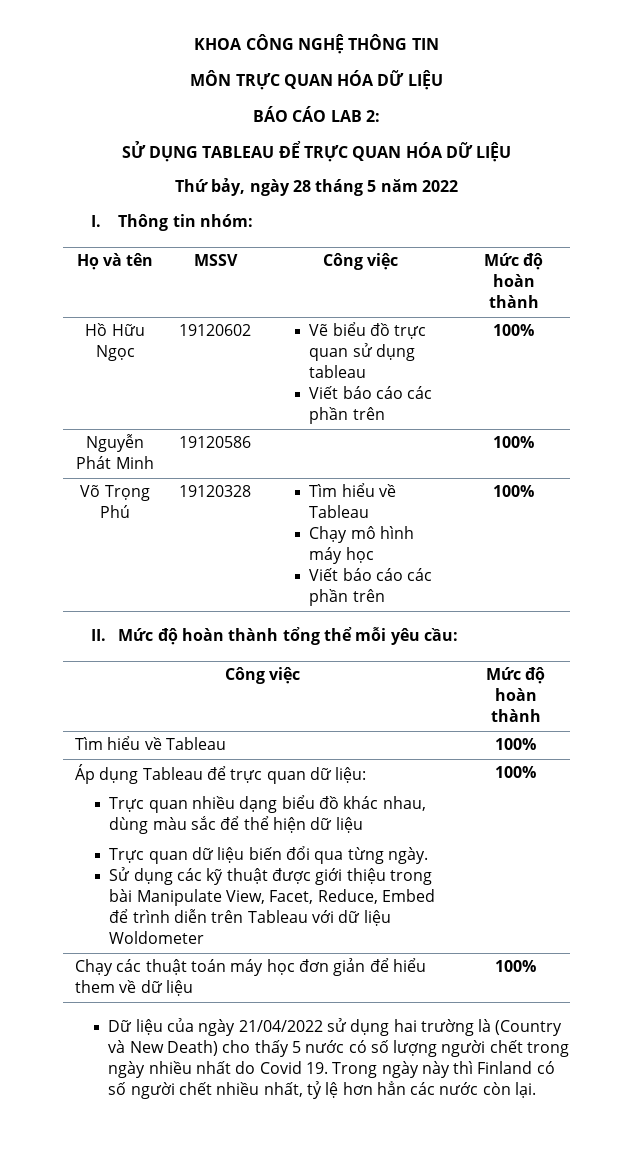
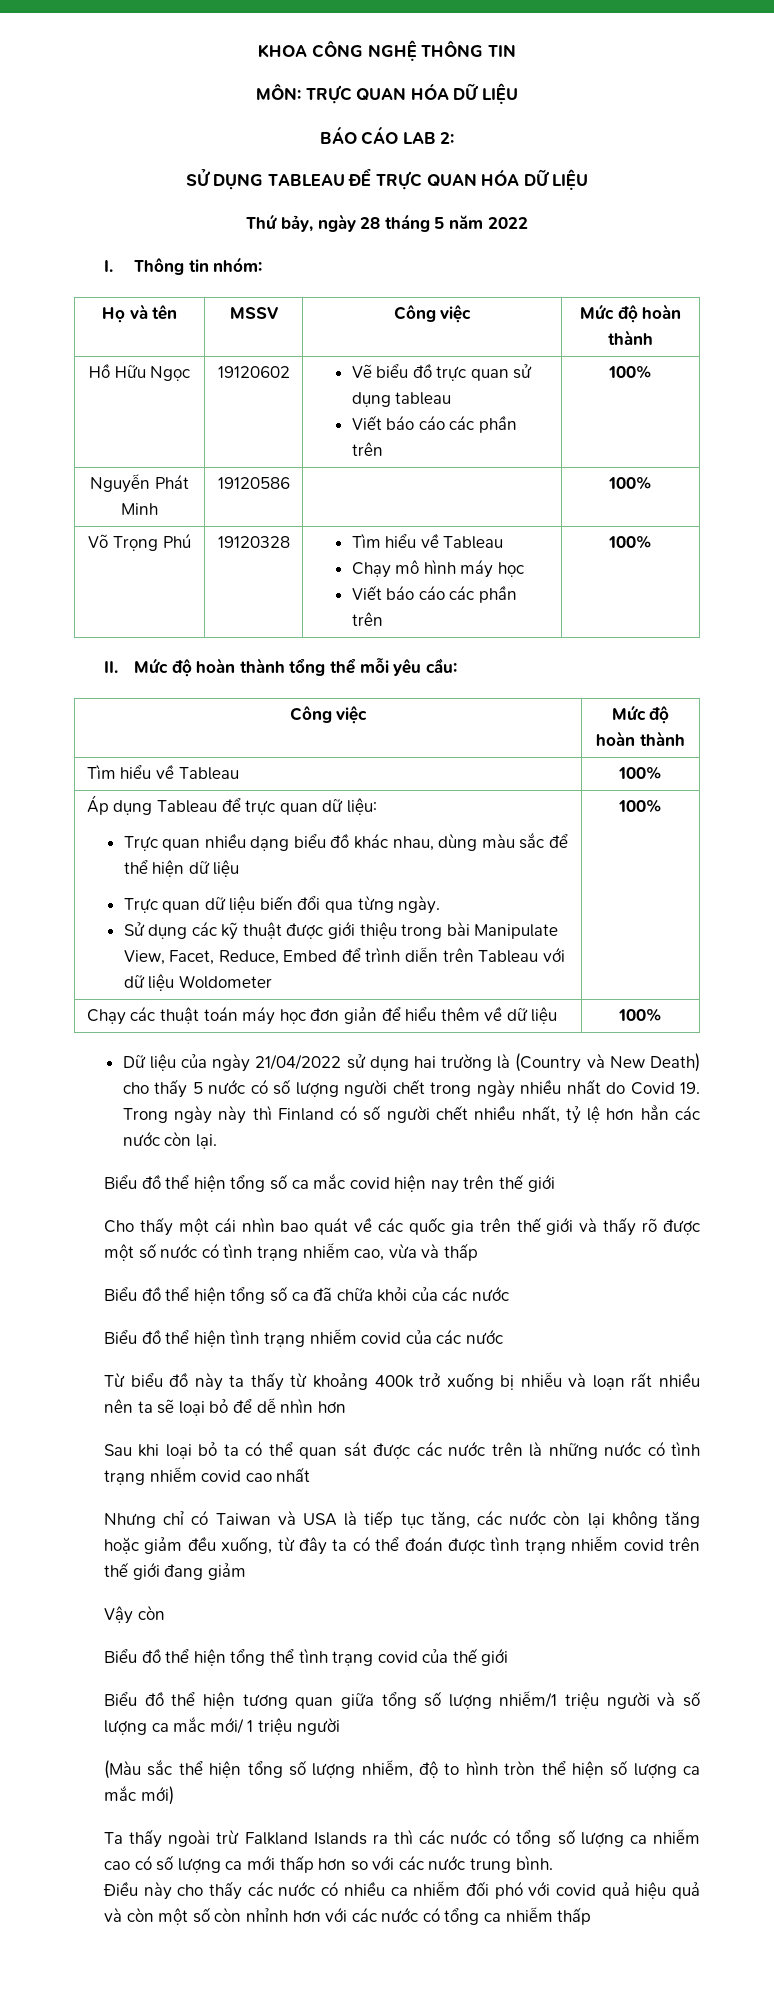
- MÔN TRỰC QUAN HÓA DỮ LIỆU
+ MÔN: TRỰC QUAN HÓA DỮ LIỆU
- Chạy các thuật toán máy học đơn giản để hiểu them về dữ liệu | 100%
+ Chạy các thuật toán máy học đơn giản để hiểu thêm về dữ liệu | 100%
+ Biểu đồ thể hiện tổng số ca mắc covid hiện nay trên thế giới
+ Cho thấy một cái nhìn bao quát về các quốc gia trên thế giới và thấy rõ được một số nước có tình trạng nhiễm cao, vừa và thấp
+ Biểu đồ thể hiện tổng số ca đã chữa khỏi của các nước
+ Biểu đồ thể hiện tình trạng nhiễm covid của các nước
+ Từ biểu đồ này ta thấy từ khoảng 400k trở xuống bị nhiễu và loạn rất nhiều nên ta sẽ loại bỏ để dễ nhìn hơn
+ Sau khi loại bỏ ta có thể quan sát được các nước trên là những nước có tình trạng nhiễm covid cao nhất
+ Nhưng chỉ có Taiwan và USA là tiếp tục tăng, các nước còn lại không tăng hoặc giảm đều xuống, từ đây ta có thể đoán được tình trạng nhiễm covid trên thế giới đang giảm
+ Vậy còn
+ Biểu đồ thể hiện tổng thể tình trạng covid của thế giới
+ Biểu đồ thể hiện tương quan giữa tổng số lượng nhiễm/1 triệu người và số lượng ca mắc mới/ 1 triệu người
+ (Màu sắc thể hiện tổng số lượng nhiễm, độ to hình tròn thể hiện số lượng ca mắc mới)
+ Ta thấy ngoài trừ Falkland Islands ra thì các nước có tổng số lượng ca nhiễm cao có số lượng ca mới thấp hơn so với các nước trung bình.
+ Điều này cho thấy các nước có nhiều ca nhiễm đối phó với covid quả hiệu quả và còn một số còn nhỉnh hơn với các nước có tổng ca nhiễm thấp

